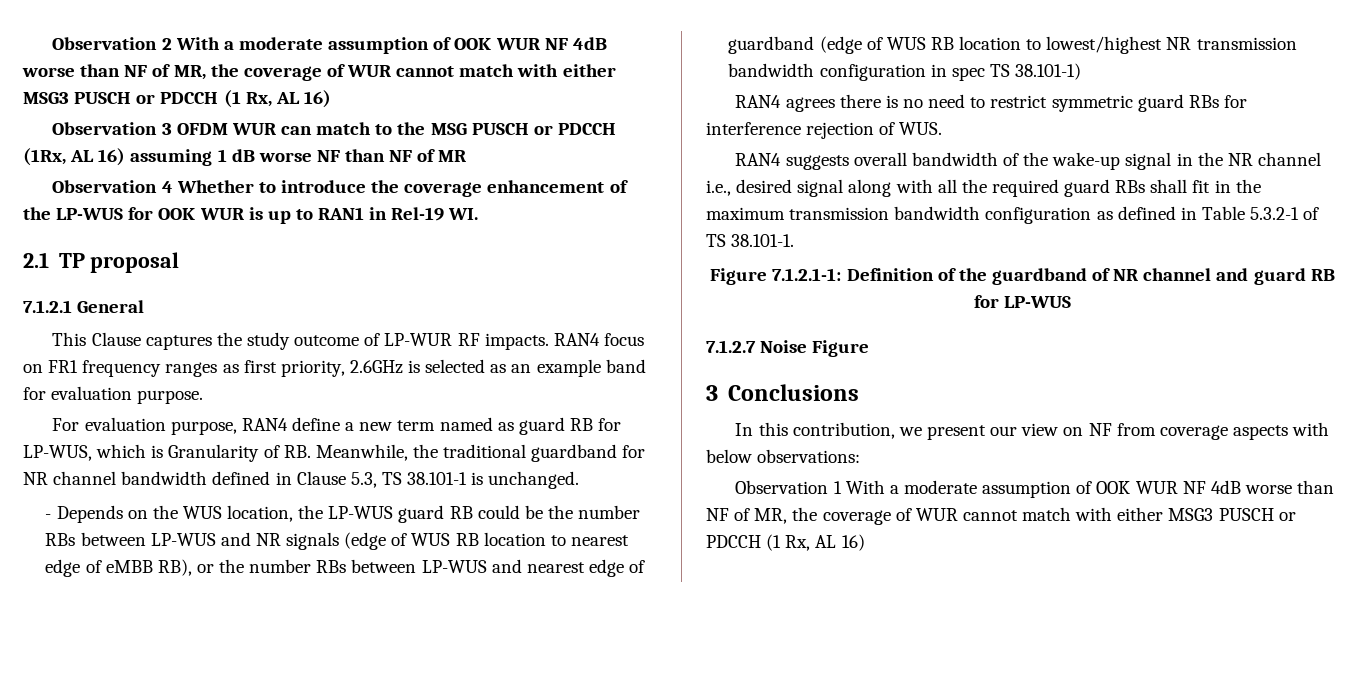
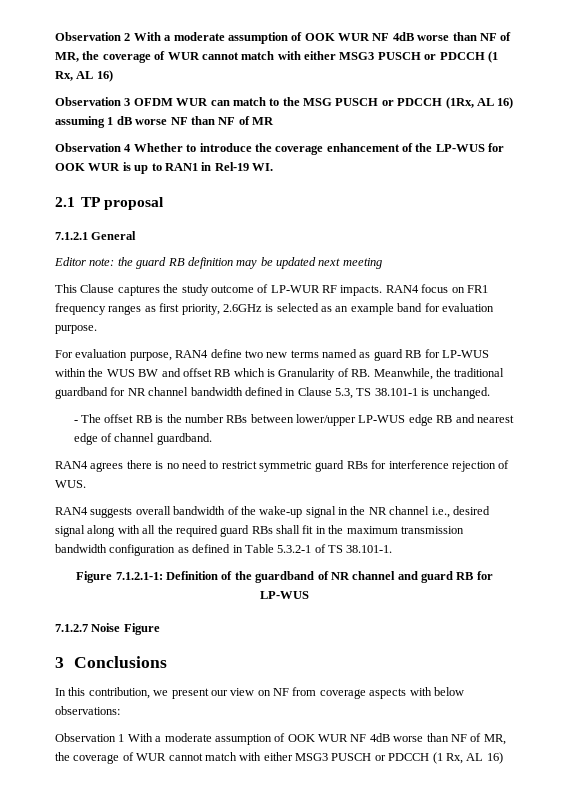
+ Editor note: the guard RB definition may be updated next meeting
- For evaluation purpose, RAN4 define a new term named as guard RB for LP-WUS, which is Granularity of RB. Meanwhile, the traditional guardband for NR channel bandwidth defined in Clause 5.3, TS 38.101-1 is unchanged.
+ For evaluation purpose, RAN4 define two new terms named as guard RB for LP-WUS within the WUS BW and offset RB which is Granularity of RB. Meanwhile, the traditional guardband for NR channel bandwidth defined in Clause 5.3, TS 38.101-1 is unchanged.
- - Depends on the WUS location, the LP-WUS guard RB could be the number RBs between LP-WUS and NR signals (edge of WUS RB location to nearest edge of eMBB RB), or the number RBs between LP-WUS and nearest edge of guardband (edge of WUS RB location to lowest/highest NR transmission bandwidth configuration in spec TS 38.101-1)
+ - The offset RB is the number RBs between lower/upper LP-WUS edge RB and nearest edge of channel guardband.

